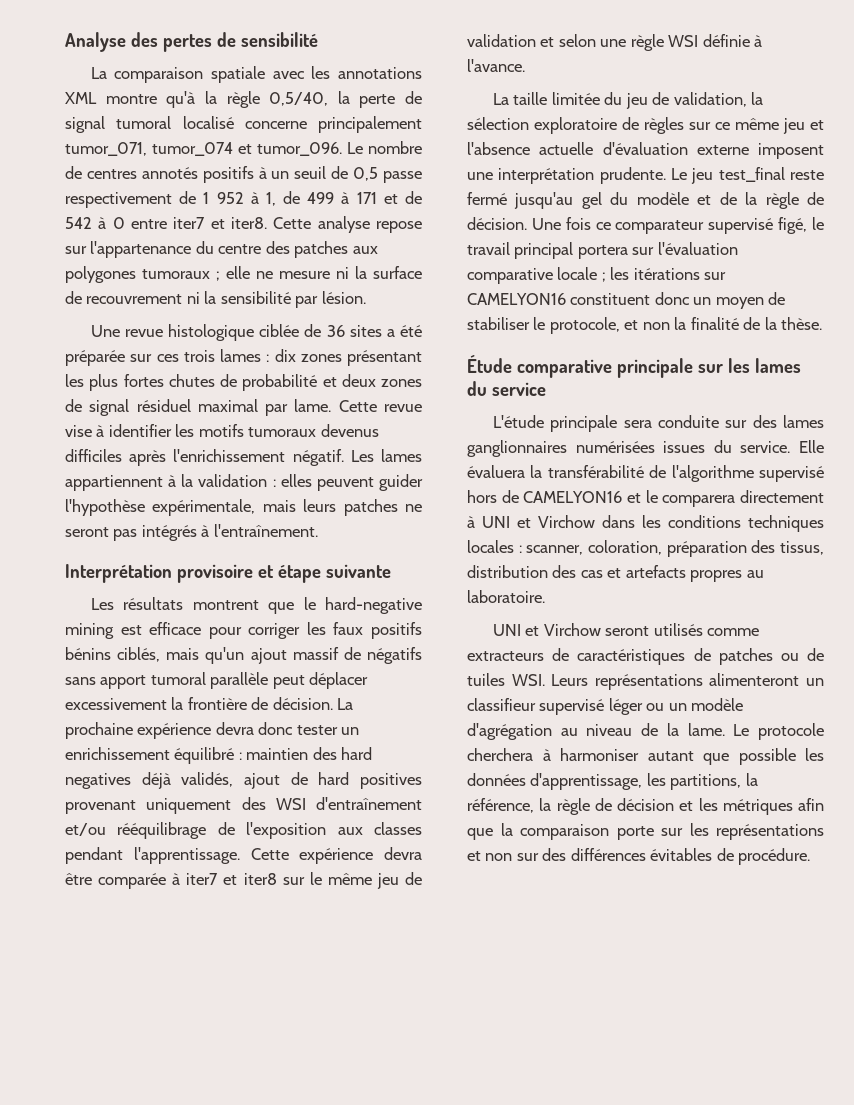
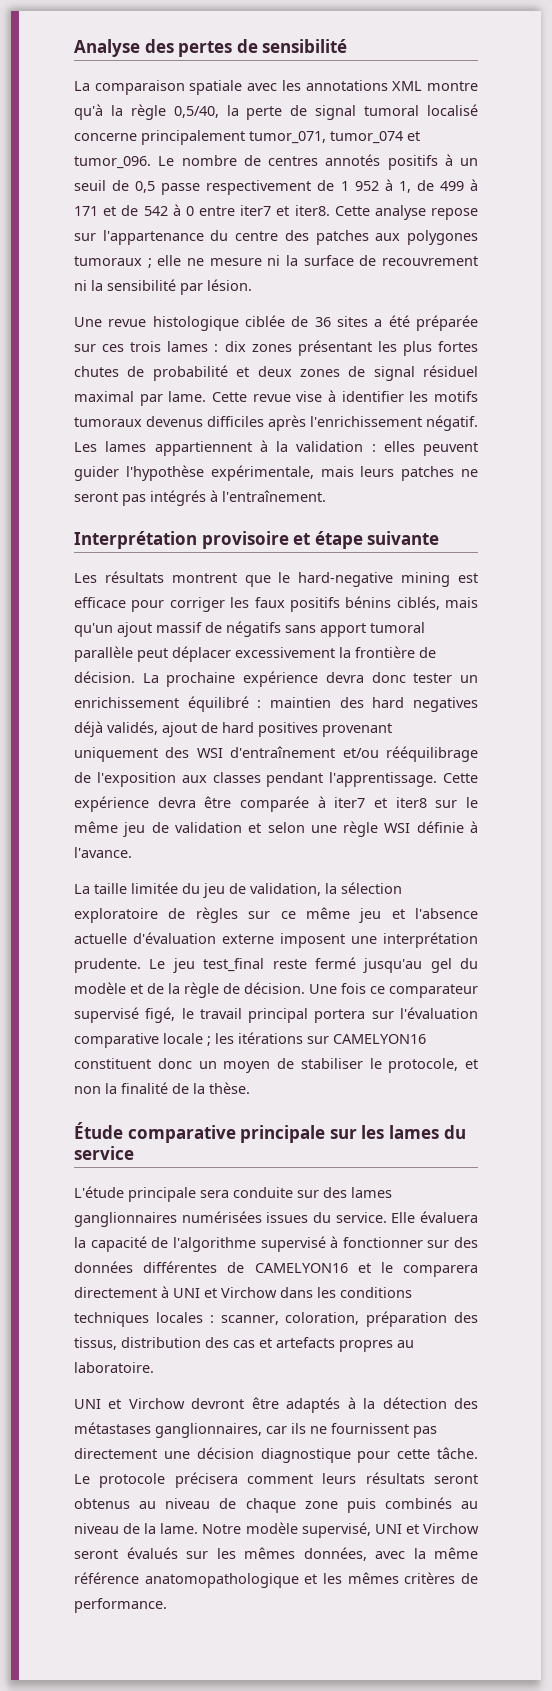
- Elle évaluera la transférabilité de l'algorithme supervisé hors de CAMELYON16 et le comparera directement à UNI et Virchow dans les conditions techniques locales : scanner, coloration, préparation des tissus, distribution des cas et artefacts propres au laboratoire.
+ Elle évaluera la capacité de l'algorithme supervisé à fonctionner sur des données différentes de CAMELYON16 et le comparera directement à UNI et Virchow dans les conditions techniques locales : scanner, coloration, préparation des tissus, distribution des cas et artefacts propres au laboratoire.
- UNI et Virchow seront utilisés comme extracteurs de caractéristiques de patches ou de tuiles WSI. Leurs représentations alimenteront un classifieur supervisé léger ou un modèle d'agrégation au niveau de la lame.
+ UNI et Virchow devront être adaptés à la détection des métastases ganglionnaires, car ils ne fournissent pas directement une décision diagnostique pour cette tâche. Le protocole précisera comment leurs résultats seront obtenus au niveau de chaque zone puis combinés au niveau de la lame.
- Le protocole cherchera à harmoniser autant que possible les données d'apprentissage, les partitions, la référence, la règle de décision et les métriques afin que la comparaison porte sur les représentations et non sur des différences évitables de procédure.
+ Notre modèle supervisé, UNI et Virchow seront évalués sur les mêmes données, avec la même référence anatomopathologique et les mêmes critères de performance.

